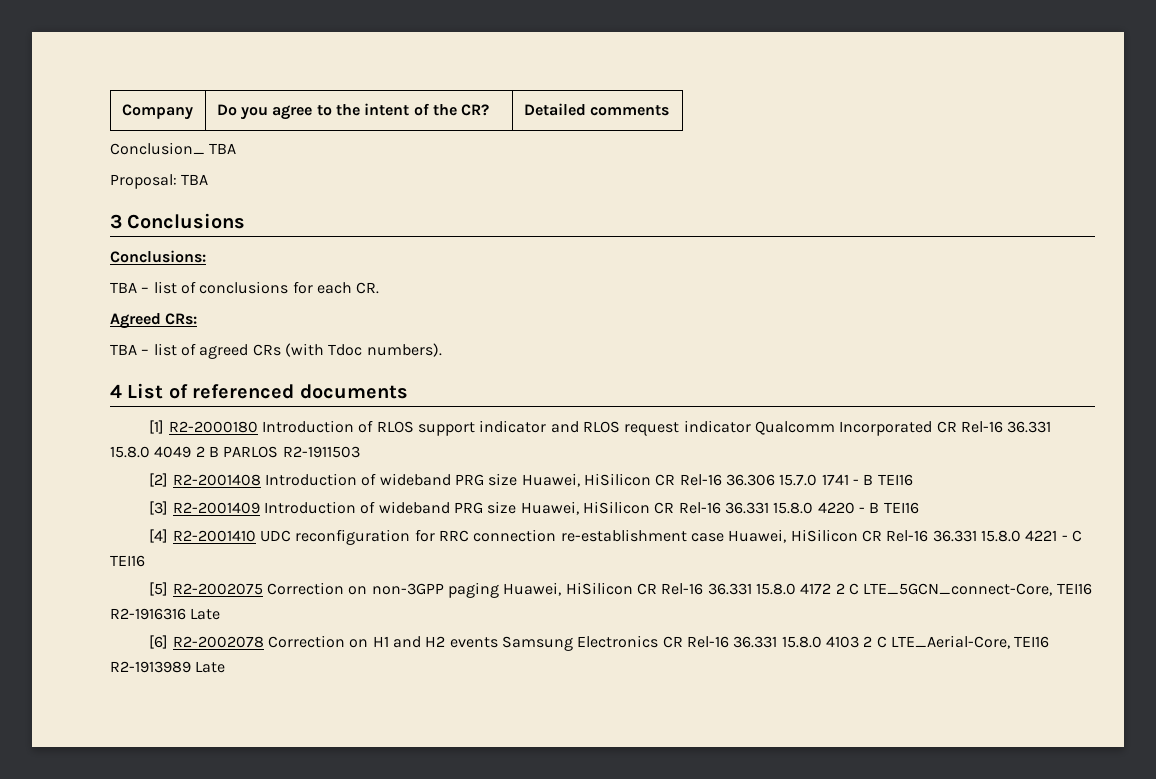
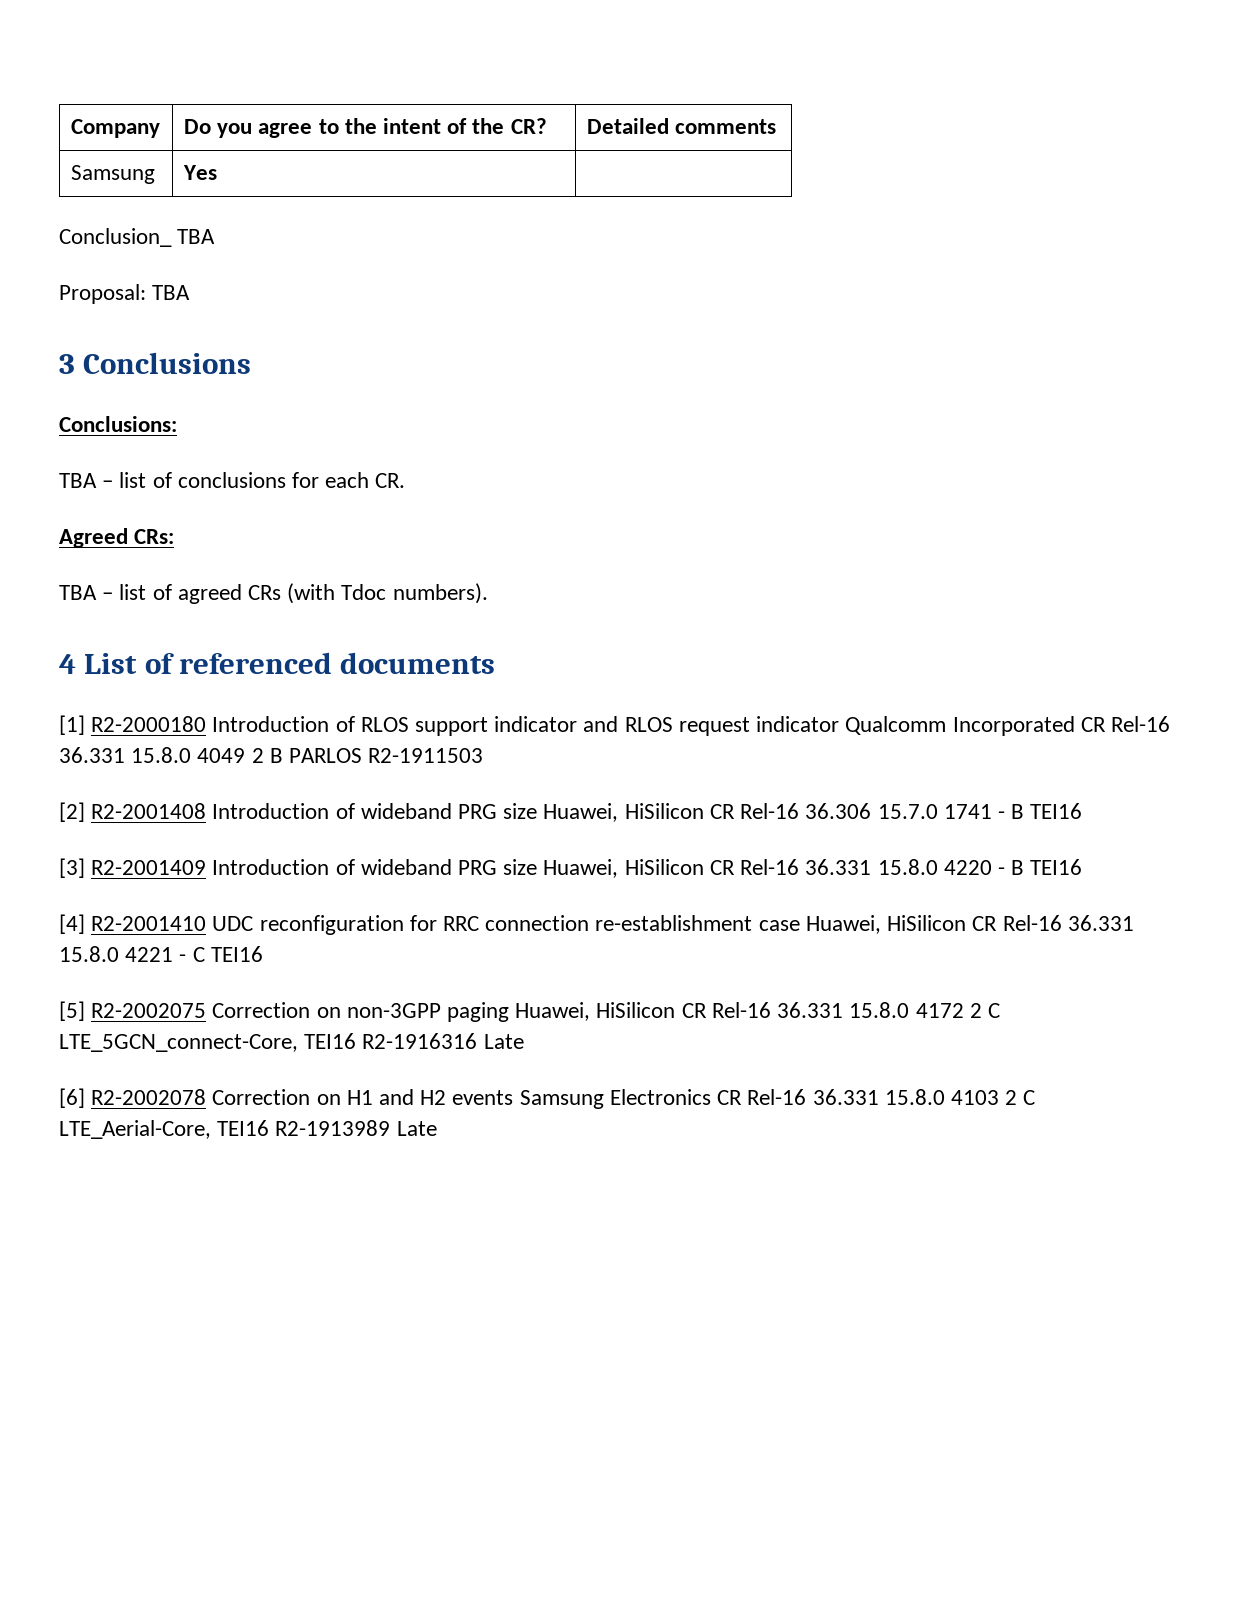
+ Samsung | Yes |

